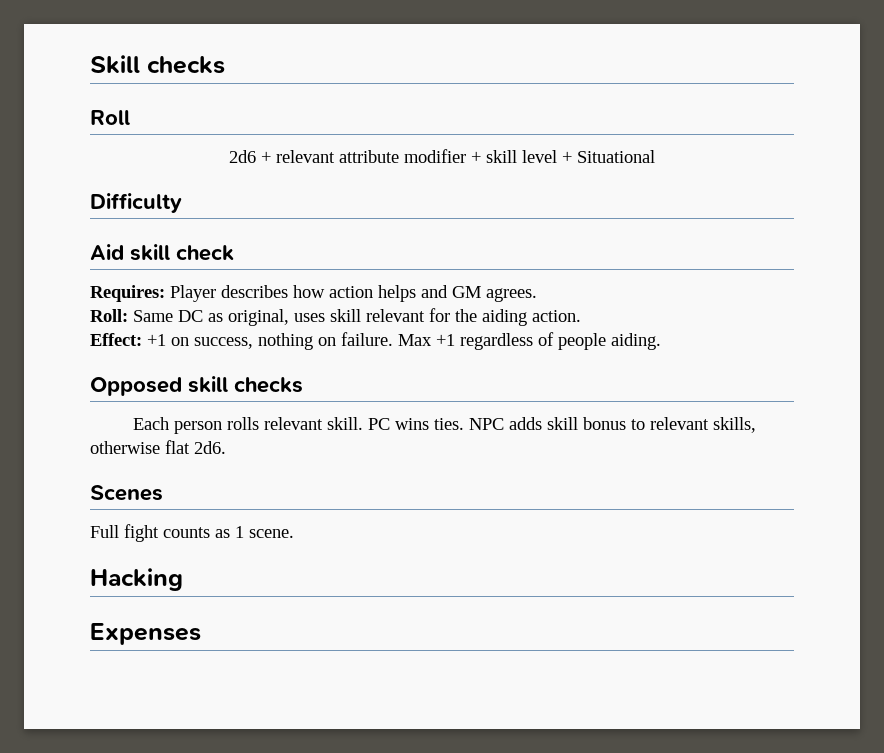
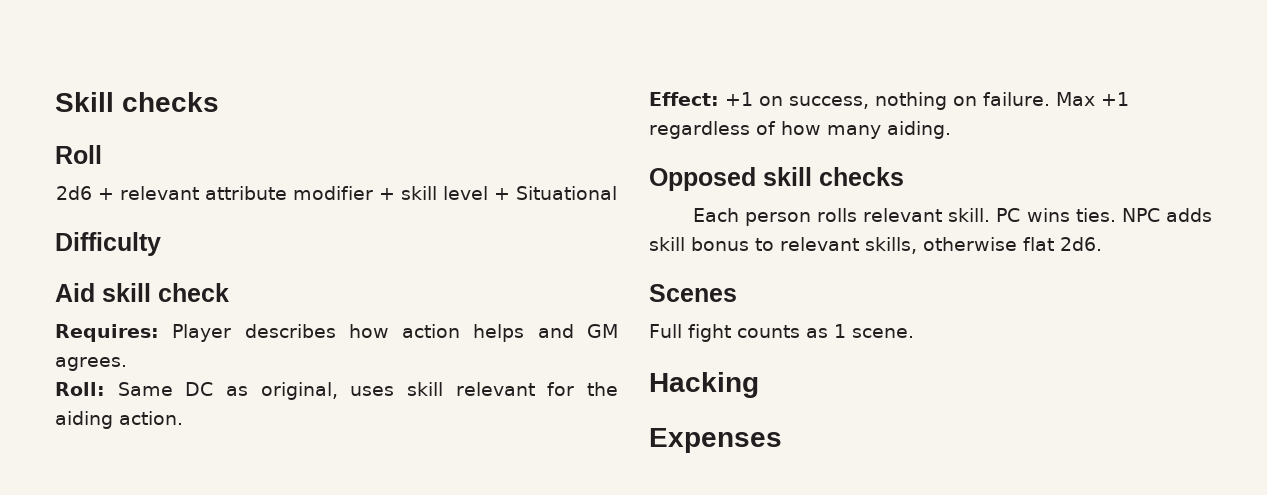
- Max +1 regardless of people aiding.
+ Max +1 regardless of how many aiding.

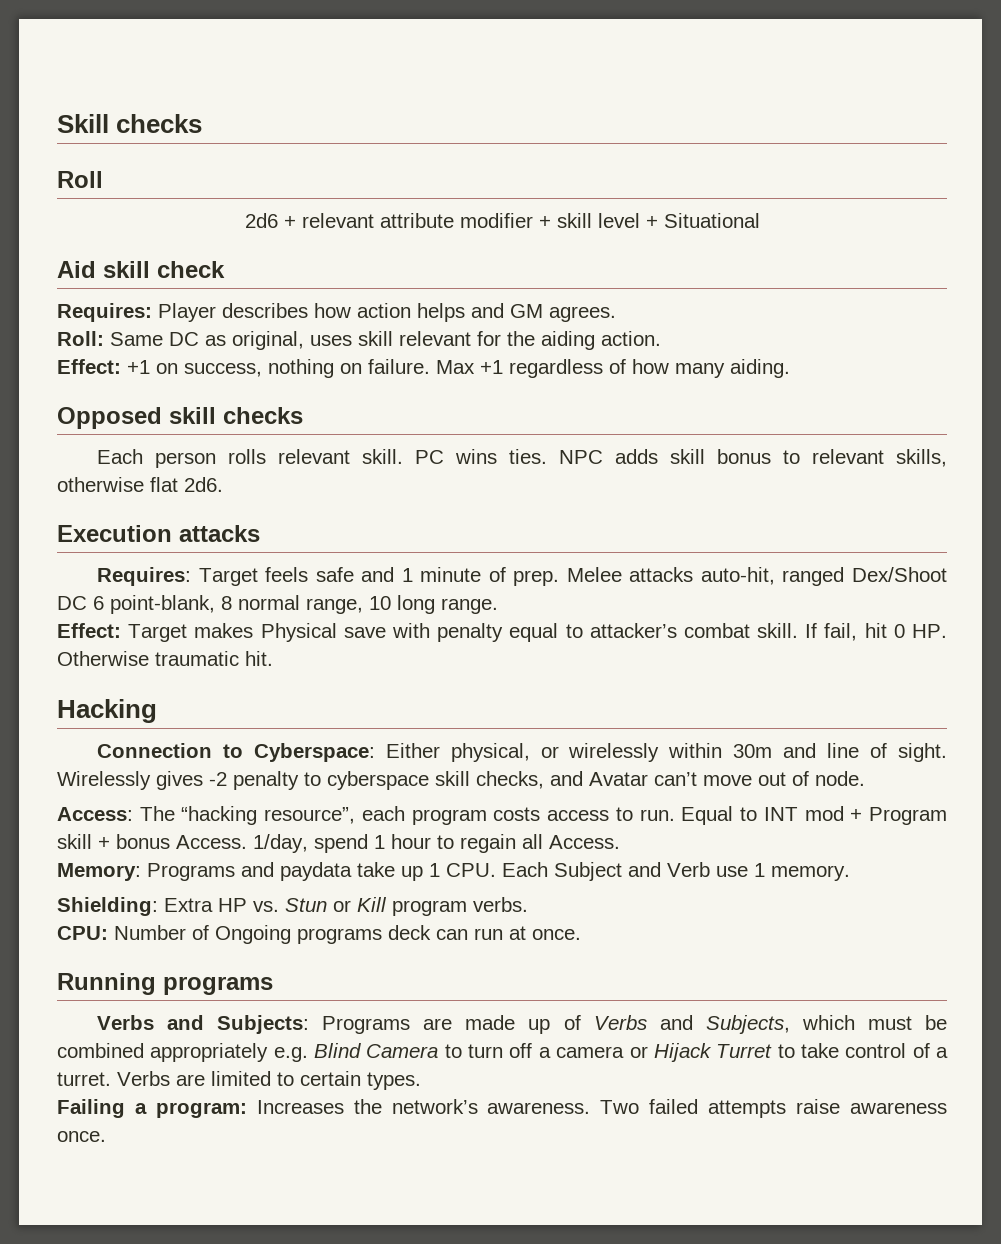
- Difficulty
- Scenes
- Full fight counts as 1 scene.
+ Execution attacks
+ Requires: Target feels safe and 1 minute of prep. Melee attacks auto-hit, ranged Dex/Shoot DC 6 point-blank, 8 normal range, 10 long range.
+ Effect: Target makes Physical save with penalty equal to attacker’s combat skill. If fail, hit 0 HP. Otherwise traumatic hit.
  Hacking
- Expenses
+ Connection to Cyberspace: Either physical, or wirelessly within 30m and line of sight. Wirelessly gives -2 penalty to cyberspace skill checks, and Avatar can’t move out of node.
+ Access: The “hacking resource”, each program costs access to run. Equal to INT mod + Program skill + bonus Access. 1/day, spend 1 hour to regain all Access.
+ Memory: Programs and paydata take up 1 CPU. Each Subject and Verb use 1 memory.
+ Shielding: Extra HP vs. Stun or Kill program verbs.
+ CPU: Number of Ongoing programs deck can run at once.
+ Running programs
+ Verbs and Subjects: Programs are made up of Verbs and Subjects, which must be combined appropriately e.g. Blind Camera to turn off a camera or Hijack Turret to take control of a turret. Verbs are limited to certain types.
+ Failing a program: Increases the network’s awareness. Two failed attempts raise awareness once.

